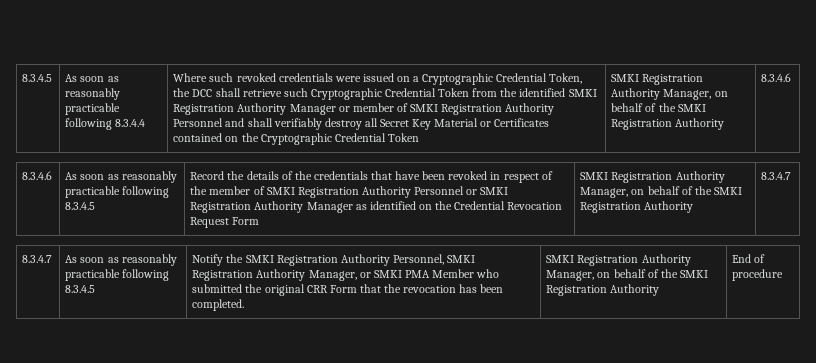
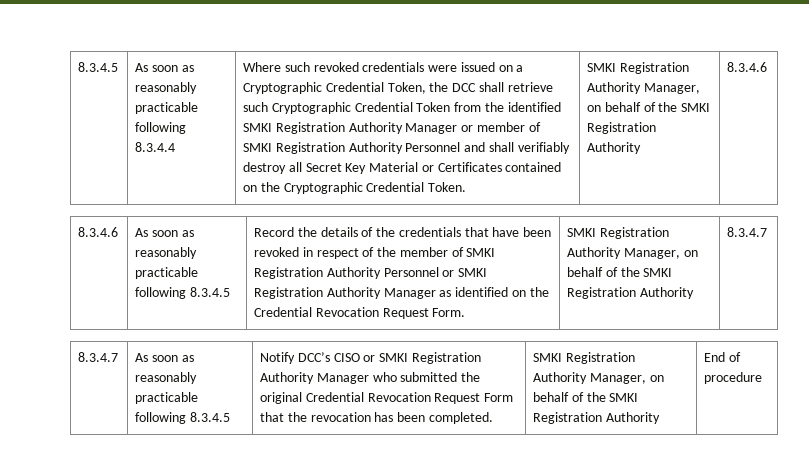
- Where such revoked credentials were issued on a Cryptographic Credential Token, the DCC shall retrieve such Cryptographic Credential Token from the identified SMKI Registration Authority Manager or member of SMKI Registration Authority Personnel and shall verifiably destroy all Secret Key Material or Certificates contained on the Cryptographic Credential Token
+ Where such revoked credentials were issued on a Cryptographic Credential Token, the DCC shall retrieve such Cryptographic Credential Token from the identified SMKI Registration Authority Manager or member of SMKI Registration Authority Personnel and shall verifiably destroy all Secret Key Material or Certificates contained on the Cryptographic Credential Token.
- Record the details of the credentials that have been revoked in respect of the member of SMKI Registration Authority Personnel or SMKI Registration Authority Manager as identified on the Credential Revocation Request Form
+ Record the details of the credentials that have been revoked in respect of the member of SMKI Registration Authority Personnel or SMKI Registration Authority Manager as identified on the Credential Revocation Request Form.
- Notify the SMKI Registration Authority Personnel, SMKI Registration Authority Manager, or SMKI PMA Member who submitted the original CRR Form that the revocation has been completed.
+ Notify DCC’s CISO or SMKI Registration Authority Manager who submitted the original Credential Revocation Request Form that the revocation has been completed.

